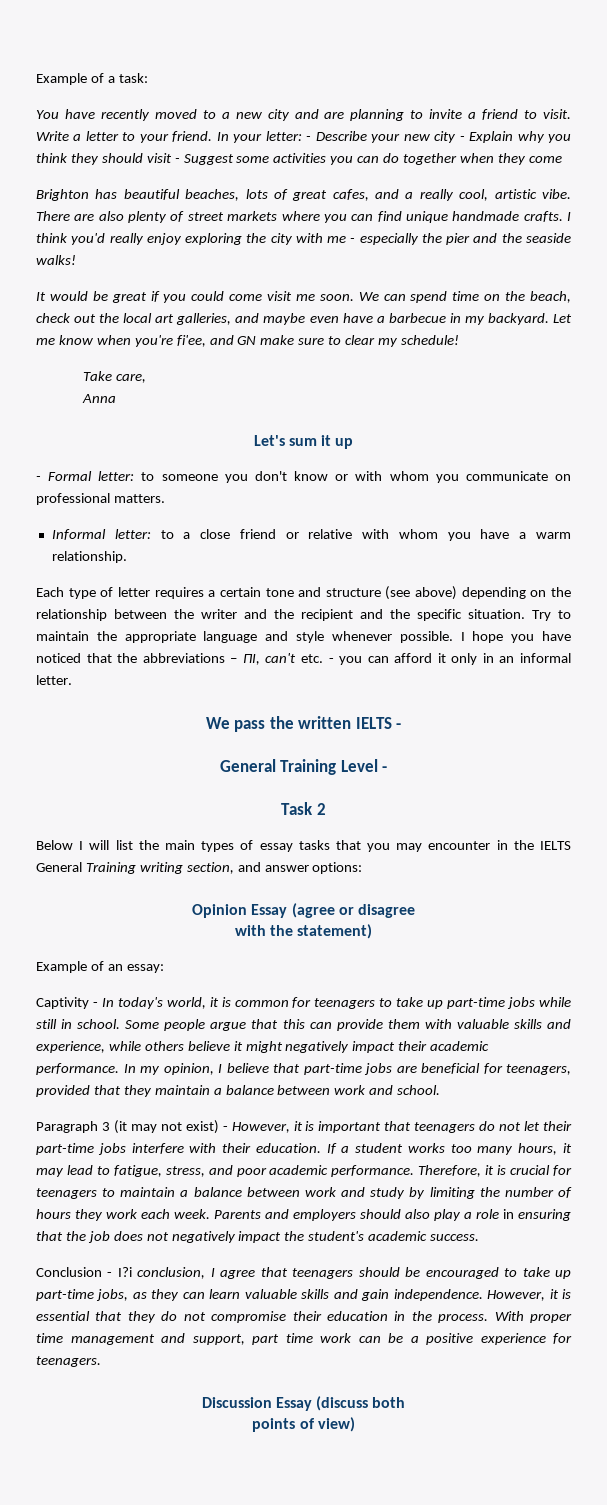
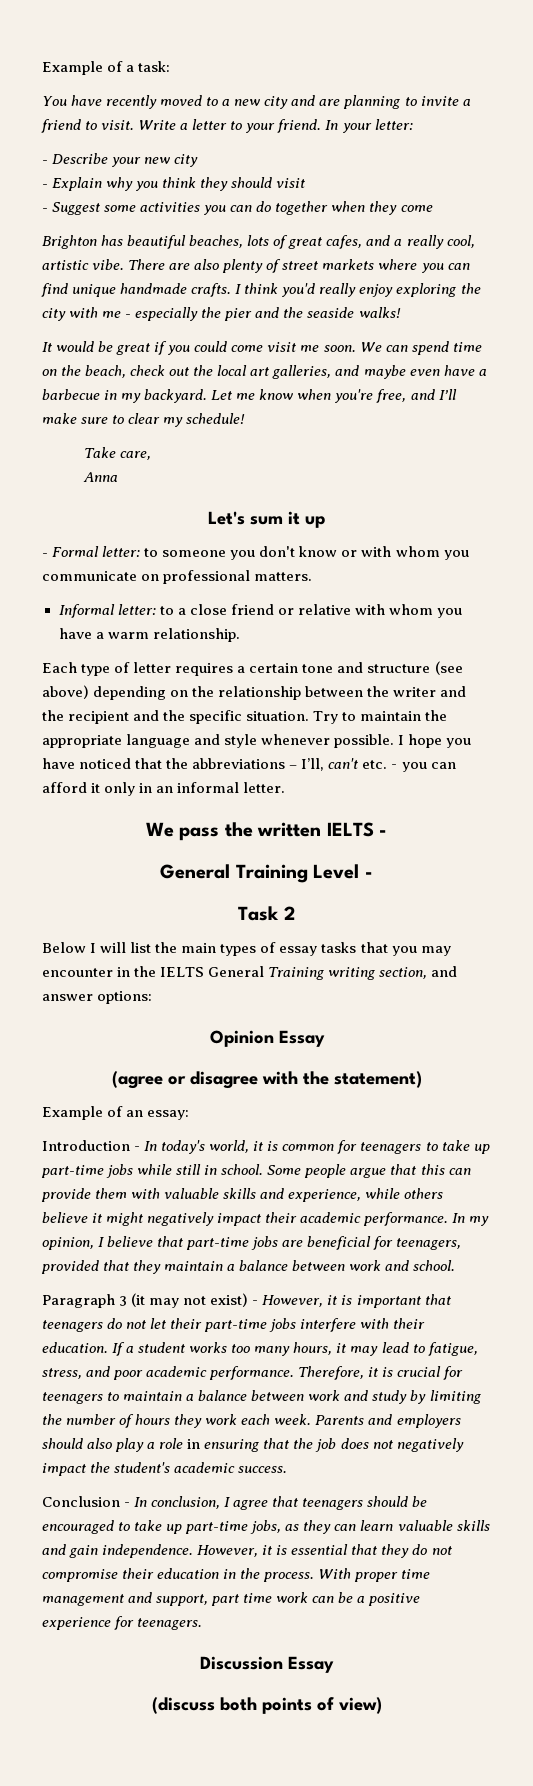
- In your letter: - Describe your new city - Explain why you think they should visit - Suggest some activities you can do together when they come
+ In your letter:
+ - Describe your new city
+ - Explain why you think they should visit
+ - Suggest some activities you can do together when they come
- Let me know when you're fi'ee, and GN make sure to clear my schedule!
+ Let me know when you're free, and I’ll make sure to clear my schedule!
- I hope you have noticed that the abbreviations – ПІ, can't etc. - you can afford it only in an informal letter.
+ I hope you have noticed that the abbreviations – I’ll, can't etc. - you can afford it only in an informal letter.
- Opinion Essay (agree or disagree
- with the statement)
+ Opinion Essay
+ (agree or disagree with the statement)
- Captivity - In today's world, it is common for teenagers to take up part-time jobs while still in school.
+ Introduction - In today's world, it is common for teenagers to take up part-time jobs while still in school.
- Conclusion - I?i conclusion, I agree that teenagers should be encouraged to take up part-time jobs, as they can learn valuable skills and gain independence.
+ Conclusion - In conclusion, I agree that teenagers should be encouraged to take up part-time jobs, as they can learn valuable skills and gain independence.
- Discussion Essay (discuss both
- points of view)
+ Discussion Essay
+ (discuss both points of view)

